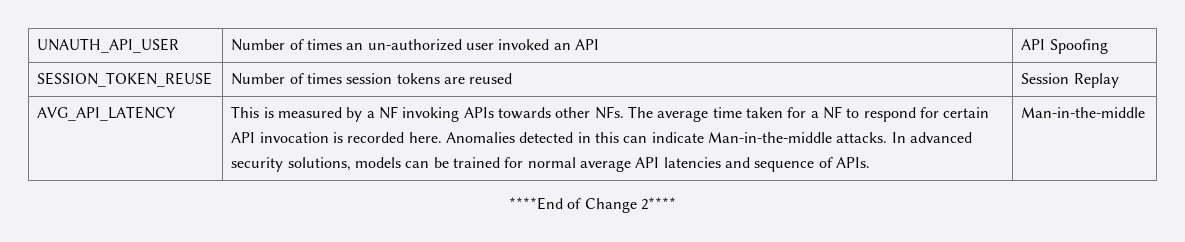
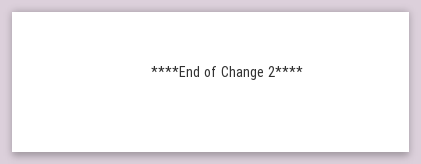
- UNAUTH_API_USER | Number of times an un-authorized user invoked an API | API Spoofing
- SESSION_TOKEN_REUSE | Number of times session tokens are reused | Session Replay
- AVG_API_LATENCY | This is measured by a NF invoking APIs towards other NFs. The average time taken for a NF to respond for certain API invocation is recorded here. Anomalies detected in this can indicate Man-in-the-middle attacks. In advanced security solutions, models can be trained for normal average API latencies and sequence of APIs. | Man-in-the-middle

